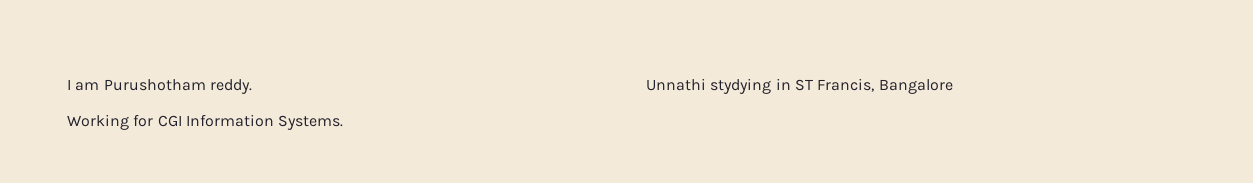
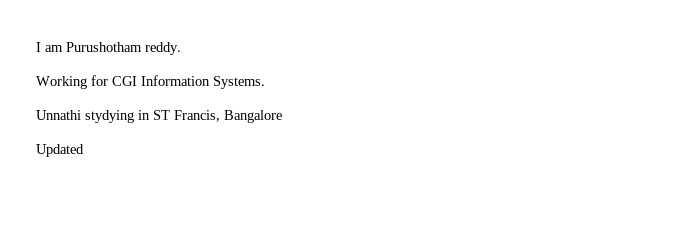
+ Updated

